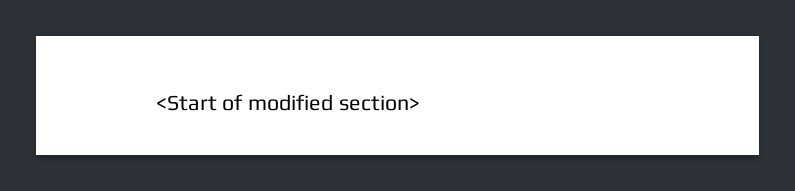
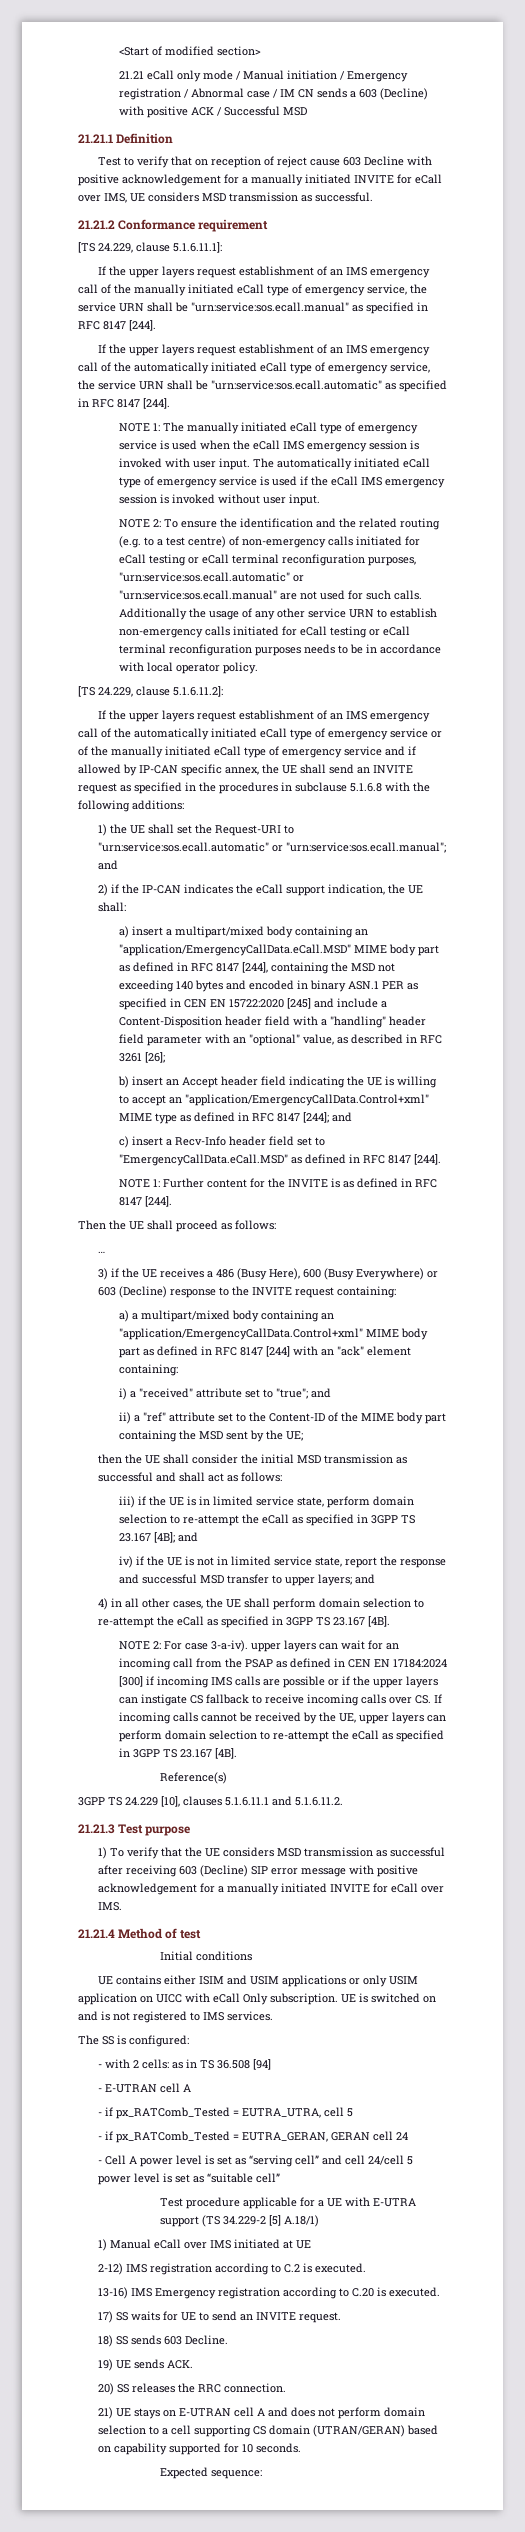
+ 21.21 eCall only mode / Manual initiation / Emergency registration / Abnormal case / IM CN sends a 603 (Decline) with positive ACK / Successful MSD
+ 21.21.1 Definition
+ Test to verify that on reception of reject cause 603 Decline with positive acknowledgement for a manually initiated INVITE for eCall over IMS, UE considers MSD transmission as successful.
+ 21.21.2 Conformance requirement
+ [TS 24.229, clause 5.1.6.11.1]:
+ If the upper layers request establishment of an IMS emergency call of the manually initiated eCall type of emergency service, the service URN shall be "urn:service:sos.ecall.manual" as specified in RFC 8147 [244].
+ If the upper layers request establishment of an IMS emergency call of the automatically initiated eCall type of emergency service, the service URN shall be "urn:service:sos.ecall.automatic" as specified in RFC 8147 [244].
+ NOTE 1: The manually initiated eCall type of emergency service is used when the eCall IMS emergency session is invoked with user input. The automatically initiated eCall type of emergency service is used if the eCall IMS emergency session is invoked without user input.
+ NOTE 2: To ensure the identification and the related routing (e.g. to a test centre) of non-emergency calls initiated for eCall testing or eCall terminal reconfiguration purposes, "urn:service:sos.ecall.automatic" or "urn:service:sos.ecall.manual" are not used for such calls. Additionally the usage of any other service URN to establish non-emergency calls initiated for eCall testing or eCall terminal reconfiguration purposes needs to be in accordance with local operator policy.
+ [TS 24.229, clause 5.1.6.11.2]:
+ If the upper layers request establishment of an IMS emergency call of the automatically initiated eCall type of emergency service or of the manually initiated eCall type of emergency service and if allowed by IP-CAN specific annex, the UE shall send an INVITE request as specified in the procedures in subclause 5.1.6.8 with the following additions:
+ 1) the UE shall set the Request-URI to "urn:service:sos.ecall.automatic" or "urn:service:sos.ecall.manual"; and
+ 2) if the IP-CAN indicates the eCall support indication, the UE shall:
+ a) insert a multipart/mixed body containing an "application/EmergencyCallData.eCall.MSD" MIME body part as defined in RFC 8147 [244], containing the MSD not exceeding 140 bytes and encoded in binary ASN.1 PER as specified in CEN EN 15722:2020 [245] and include a Content-Disposition header field with a "handling" header field parameter with an "optional" value, as described in RFC 3261 [26];
+ b) insert an Accept header field indicating the UE is willing to accept an "application/EmergencyCallData.Control+xml" MIME type as defined in RFC 8147 [244]; and
+ c) insert a Recv-Info header field set to "EmergencyCallData.eCall.MSD" as defined in RFC 8147 [244].
+ NOTE 1: Further content for the INVITE is as defined in RFC 8147 [244].
+ Then the UE shall proceed as follows:
+ …
+ 3) if the UE receives a 486 (Busy Here), 600 (Busy Everywhere) or 603 (Decline) response to the INVITE request containing:
+ a) a multipart/mixed body containing an "application/EmergencyCallData.Control+xml" MIME body part as defined in RFC 8147 [244] with an "ack" element containing:
+ i) a "received" attribute set to "true"; and
+ ii) a "ref" attribute set to the Content-ID of the MIME body part containing the MSD sent by the UE;
+ then the UE shall consider the initial MSD transmission as successful and shall act as follows:
+ iii) if the UE is in limited service state, perform domain selection to re-attempt the eCall as specified in 3GPP TS 23.167 [4B]; and
+ iv) if the UE is not in limited service state, report the response and successful MSD transfer to upper layers; and
+ 4) in all other cases, the UE shall perform domain selection to re-attempt the eCall as specified in 3GPP TS 23.167 [4B].
+ NOTE 2: For case 3-a-iv). upper layers can wait for an incoming call from the PSAP as defined in CEN EN 17184:2024 [300] if incoming IMS calls are possible or if the upper layers can instigate CS fallback to receive incoming calls over CS. If incoming calls cannot be received by the UE, upper layers can perform domain selection to re-attempt the eCall as specified in 3GPP TS 23.167 [4B].
+ Reference(s)
+ 3GPP TS 24.229 [10], clauses 5.1.6.11.1 and 5.1.6.11.2.
+ 21.21.3 Test purpose
+ 1) To verify that the UE considers MSD transmission as successful after receiving 603 (Decline) SIP error message with positive acknowledgement for a manually initiated INVITE for eCall over IMS.
+ 21.21.4 Method of test
+ Initial conditions
+ UE contains either ISIM and USIM applications or only USIM application on UICC with eCall Only subscription. UE is switched on and is not registered to IMS services.
+ The SS is configured:
+ - with 2 cells: as in TS 36.508 [94]
+ - E-UTRAN cell A
+ - if px_RATComb_Tested = EUTRA_UTRA, cell 5
+ - if px_RATComb_Tested = EUTRA_GERAN, GERAN cell 24
+ - Cell A power level is set as “serving cell” and cell 24/cell 5 power level is set as “suitable cell”
+ Test procedure applicable for a UE with E-UTRA support (TS 34.229-2 [5] A.18/1)
+ 1) Manual eCall over IMS initiated at UE
+ 2-12) IMS registration according to C.2 is executed.
+ 13-16) IMS Emergency registration according to C.20 is executed.
+ 17) SS waits for UE to send an INVITE request.
+ 18) SS sends 603 Decline.
+ 19) UE sends ACK.
+ 20) SS releases the RRC connection.
+ 21) UE stays on E-UTRAN cell A and does not perform domain selection to a cell supporting CS domain (UTRAN/GERAN) based on capability supported for 10 seconds.
+ Expected sequence:

